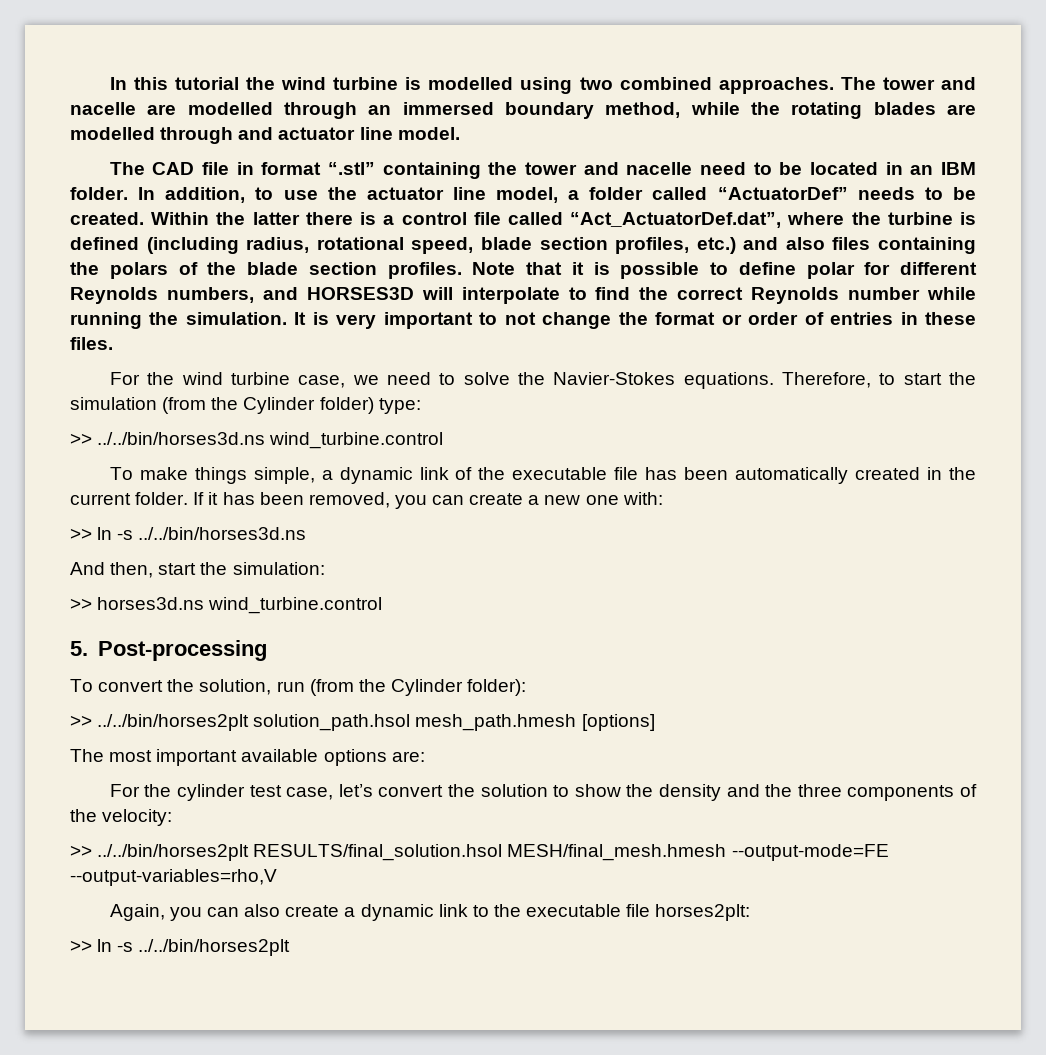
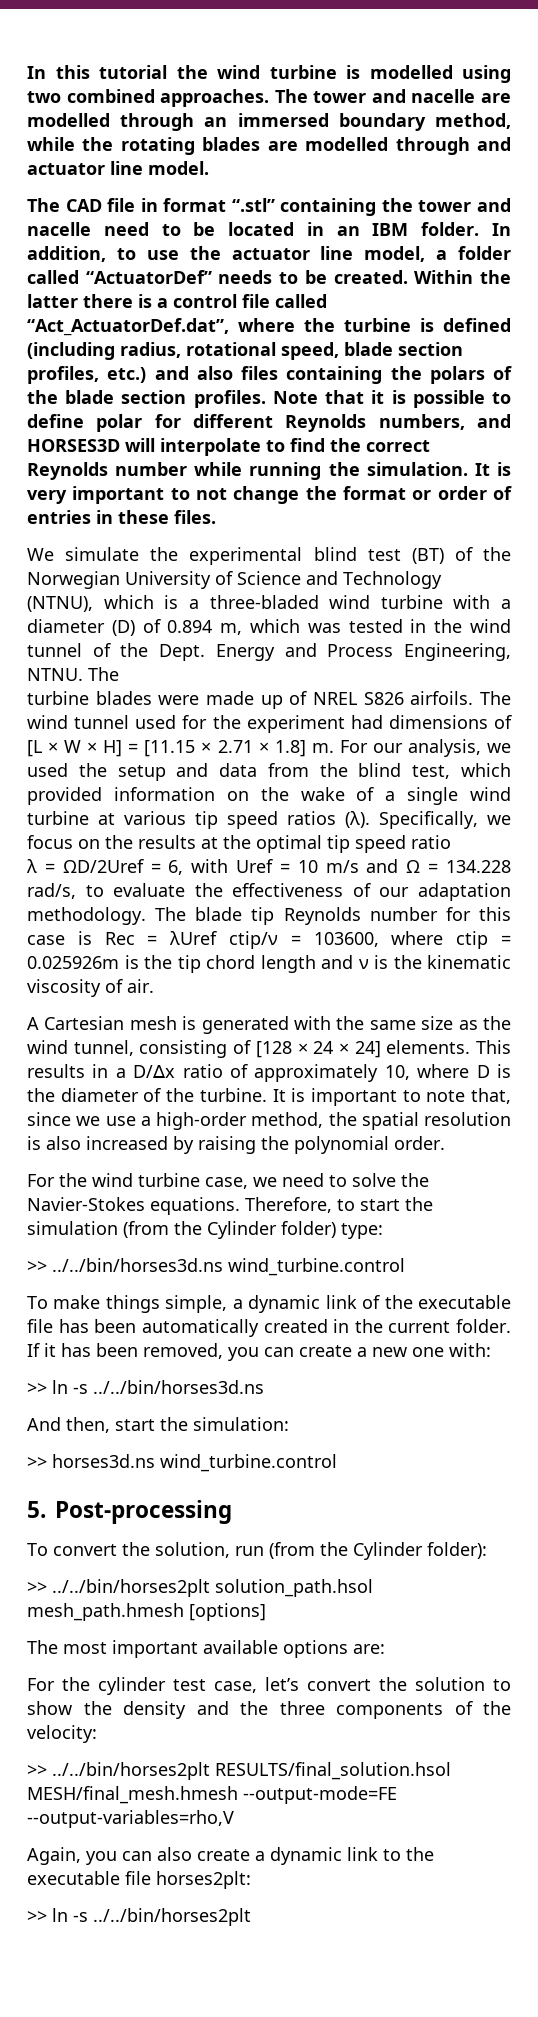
+ We simulate the experimental blind test (BT) of the Norwegian University of Science and Technology (NTNU), which is a three-bladed wind turbine with a diameter (D) of 0.894 m, which was tested in the wind tunnel of the Dept. Energy and Process Engineering, NTNU. The
+ turbine blades were made up of NREL S826 airfoils. The wind tunnel used for the experiment had dimensions of [L × W × H] = [11.15 × 2.71 × 1.8] m. For our analysis, we used the setup and data from the blind test, which provided information on the wake of a single wind turbine at various tip speed ratios (λ). Specifically, we focus on the results at the optimal tip speed ratio
+ λ = ΩD/2Uref = 6, with Uref = 10 m/s and Ω = 134.228 rad/s, to evaluate the effectiveness of our adaptation methodology. The blade tip Reynolds number for this case is Rec = λUref ctip/ν = 103600, where ctip = 0.025926m is the tip chord length and ν is the kinematic viscosity of air.
+ A Cartesian mesh is generated with the same size as the wind tunnel, consisting of [128 × 24 × 24] elements. This results in a D/∆x ratio of approximately 10, where D is the diameter of the turbine. It is important to note that, since we use a high-order method, the spatial resolution is also increased by raising the polynomial order.

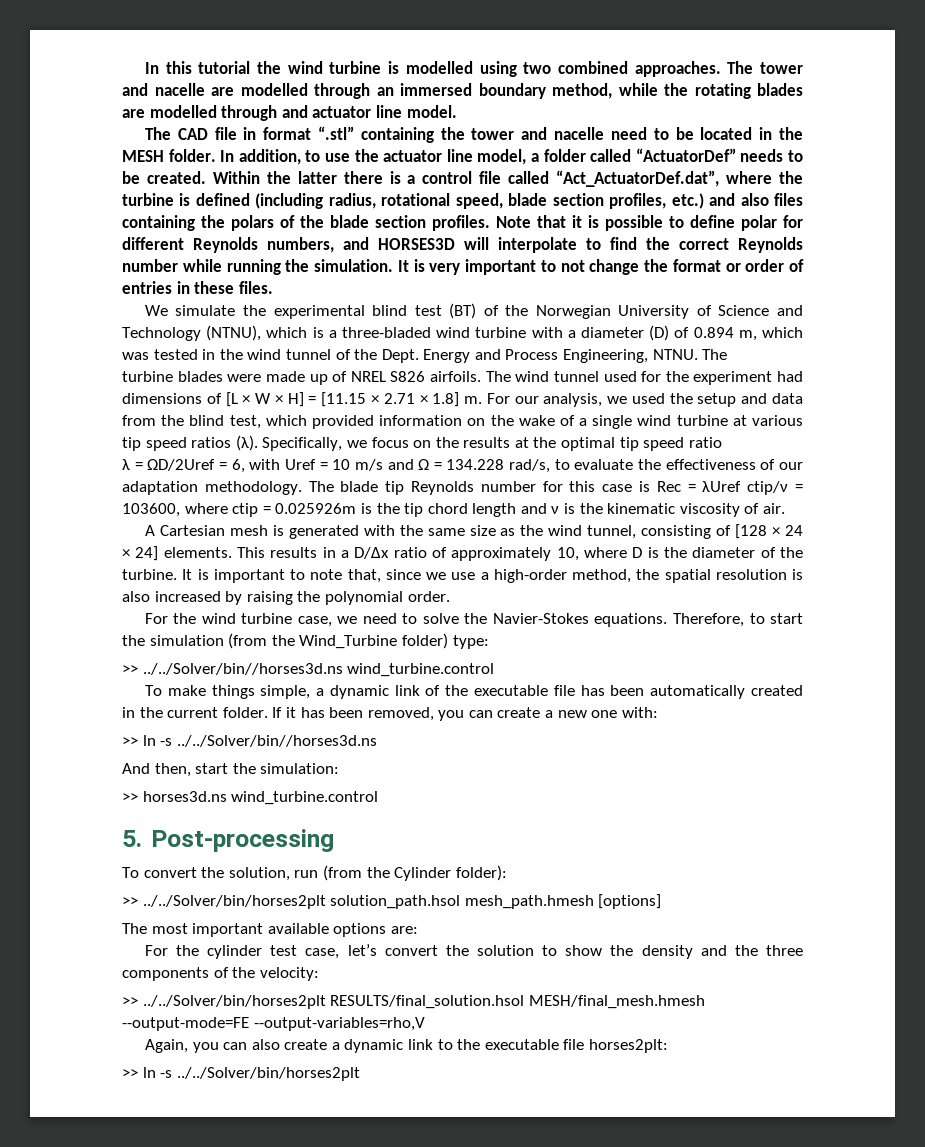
- The CAD file in format “.stl” containing the tower and nacelle need to be located in an IBM folder.
+ The CAD file in format “.stl” containing the tower and nacelle need to be located in the MESH folder.
- Therefore, to start the simulation (from the Cylinder folder) type:
+ Therefore, to start the simulation (from the Wind_Turbine folder) type:
- >> ../../bin/horses3d.ns wind_turbine.control
+ >> ../../Solver/bin//horses3d.ns wind_turbine.control
- >> ln -s ../../bin/horses3d.ns
+ >> ln -s ../../Solver/bin//horses3d.ns
- >> ../../bin/horses2plt solution_path.hsol mesh_path.hmesh [options]
+ >> ../../Solver/bin/horses2plt solution_path.hsol mesh_path.hmesh [options]
- >> ../../bin/horses2plt RESULTS/final_solution.hsol MESH/final_mesh.hmesh --output-mode=FE --output-variables=rho,V
+ >> ../../Solver/bin/horses2plt RESULTS/final_solution.hsol MESH/final_mesh.hmesh --output-mode=FE --output-variables=rho,V
- >> ln -s ../../bin/horses2plt
+ >> ln -s ../../Solver/bin/horses2plt

